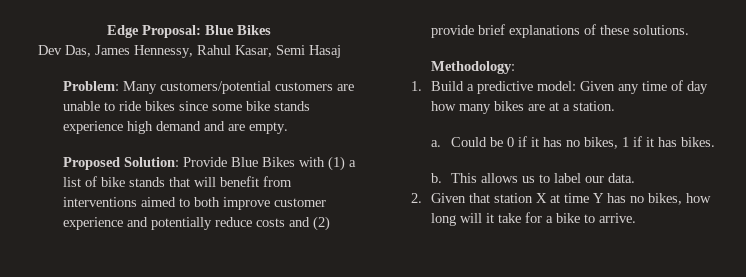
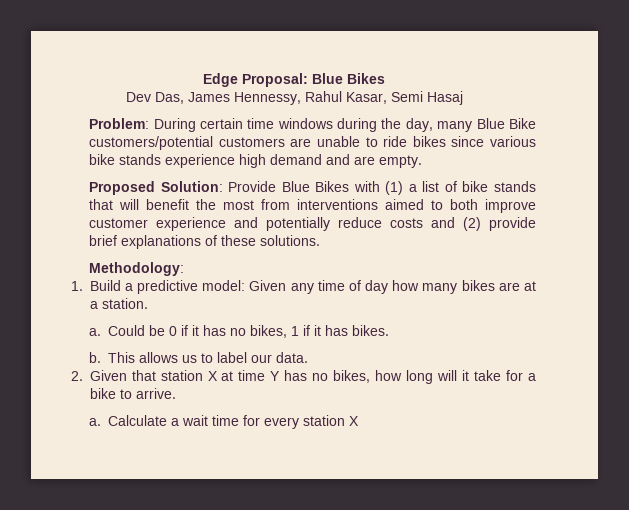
- Problem: Many customers/potential customers are unable to ride bikes since some bike stands experience high demand and are empty.
+ Problem: During certain time windows during the day, many Blue Bike customers/potential customers are unable to ride bikes since various bike stands experience high demand and are empty.
- Proposed Solution: Provide Blue Bikes with (1) a list of bike stands that will benefit from interventions aimed to both improve customer experience and potentially reduce costs and (2) provide brief explanations of these solutions.
+ Proposed Solution: Provide Blue Bikes with (1) a list of bike stands that will benefit the most from interventions aimed to both improve customer experience and potentially reduce costs and (2) provide brief explanations of these solutions.
+ a. Calculate a wait time for every station X

